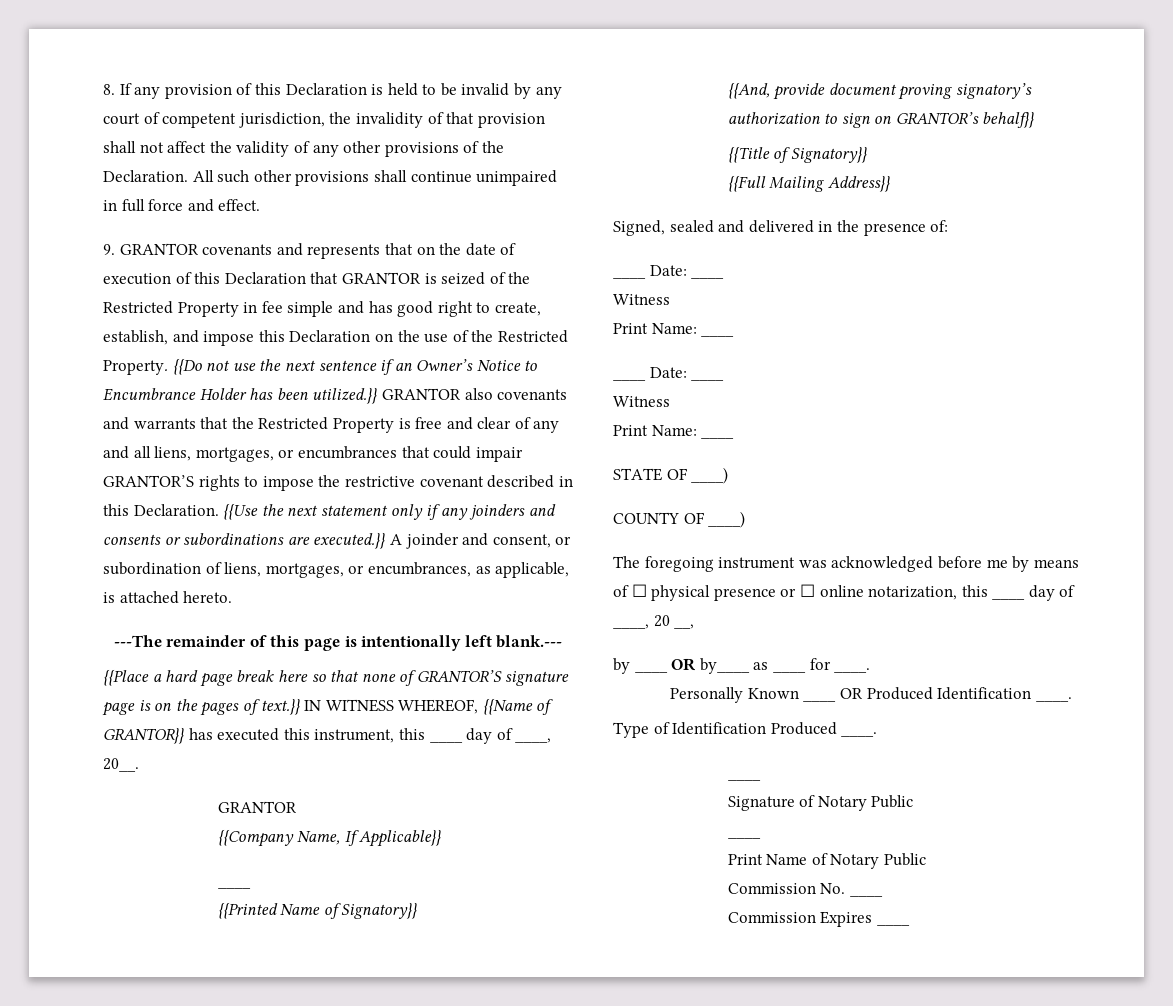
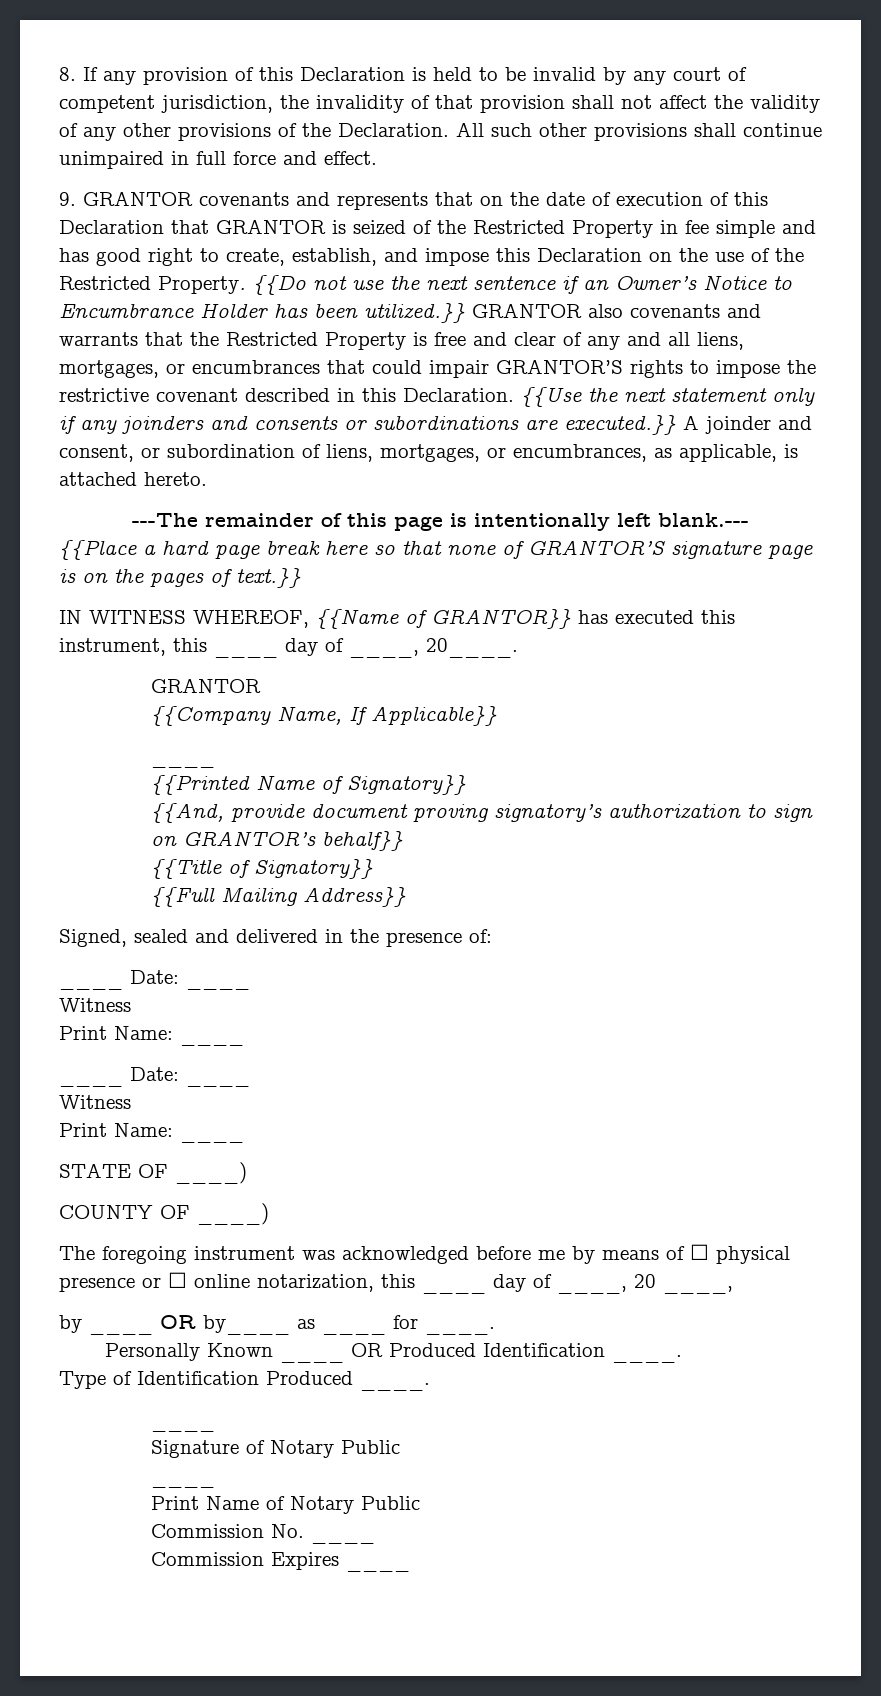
- {{Place a hard page break here so that none of GRANTOR’S signature page is on the pages of text.}} IN WITNESS WHEREOF, {{Name of GRANTOR}} has executed this instrument, this ____ day of ____, 20__.
+ {{Place a hard page break here so that none of GRANTOR’S signature page is on the pages of text.}}
+ IN WITNESS WHEREOF, {{Name of GRANTOR}} has executed this instrument, this ____ day of ____, 20____.
- The foregoing instrument was acknowledged before me by means of ☐ physical presence or ☐ online notarization, this ____ day of ____, 20 __,
+ The foregoing instrument was acknowledged before me by means of ☐ physical presence or ☐ online notarization, this ____ day of ____, 20 ____,

